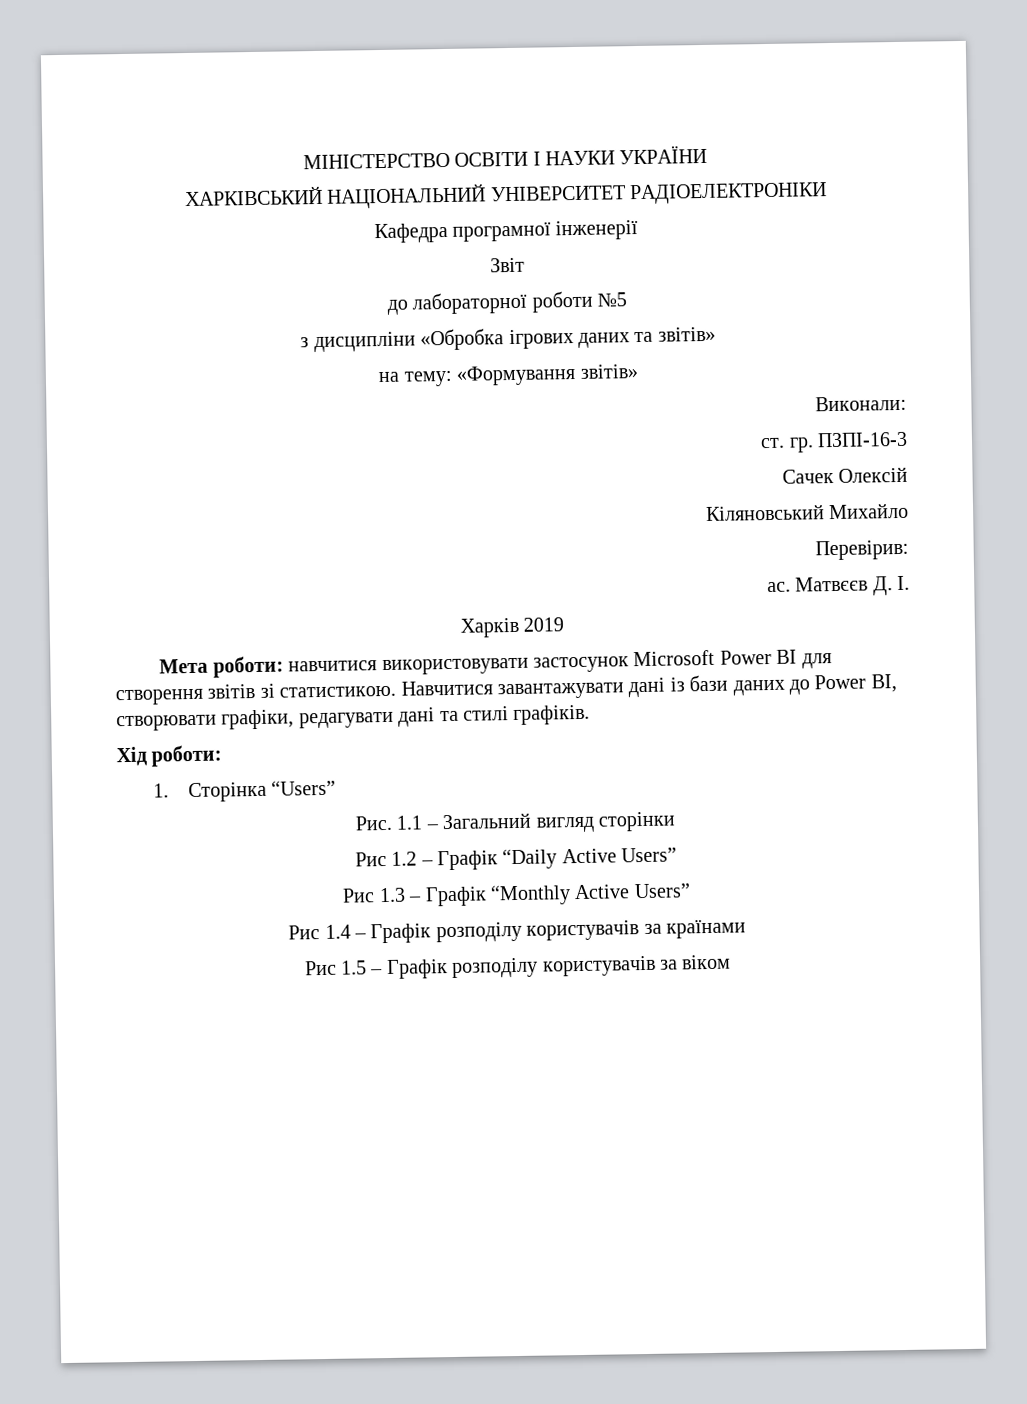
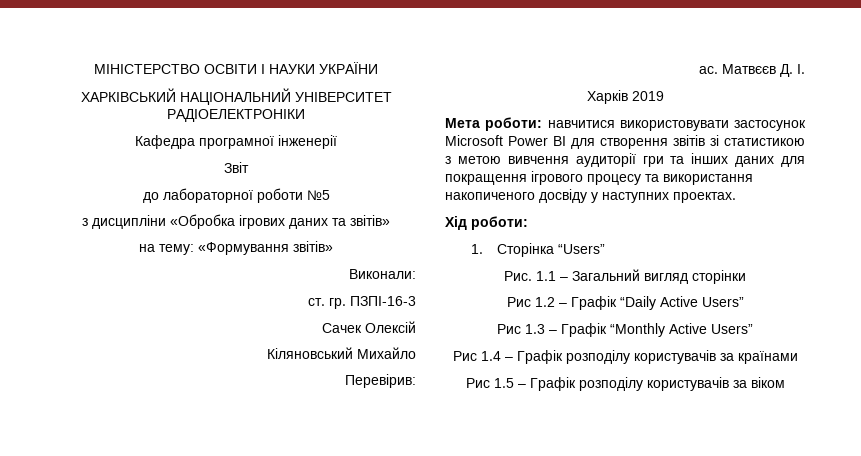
- Мета роботи: навчитися використовувати застосунок Microsoft Power BI для створення звітів зі статистикою. Навчитися завантажувати дані із бази даних до Power BI, створювати графіки, редагувати дані та стилі графіків.
+ Мета роботи: навчитися використовувати застосунок Microsoft Power BI для створення звітів зі статистикою з метою вивчення аудиторії гри та інших даних для покращення ігрового процесу та використання накопиченого досвіду у наступних проектах.

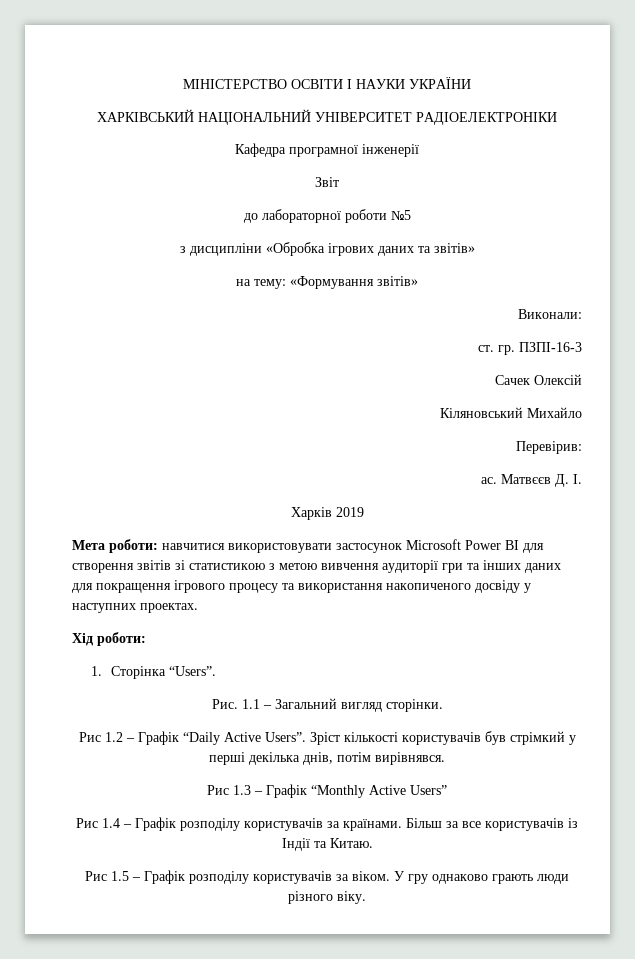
- 1. Сторінка “Users”
+ 1. Сторінка “Users”.
- Рис. 1.1 – Загальний вигляд сторінки
+ Рис. 1.1 – Загальний вигляд сторінки.
- Рис 1.2 – Графік “Daily Active Users”
+ Рис 1.2 – Графік “Daily Active Users”. Зріст кількості користувачів був стрімкий у перші декілька днів, потім вирівнявся.
- Рис 1.4 – Графік розподілу користувачів за країнами
+ Рис 1.4 – Графік розподілу користувачів за країнами. Більш за все користувачів із Індії та Китаю.
- Рис 1.5 – Графік розподілу користувачів за віком
+ Рис 1.5 – Графік розподілу користувачів за віком. У гру однаково грають люди різного віку.

